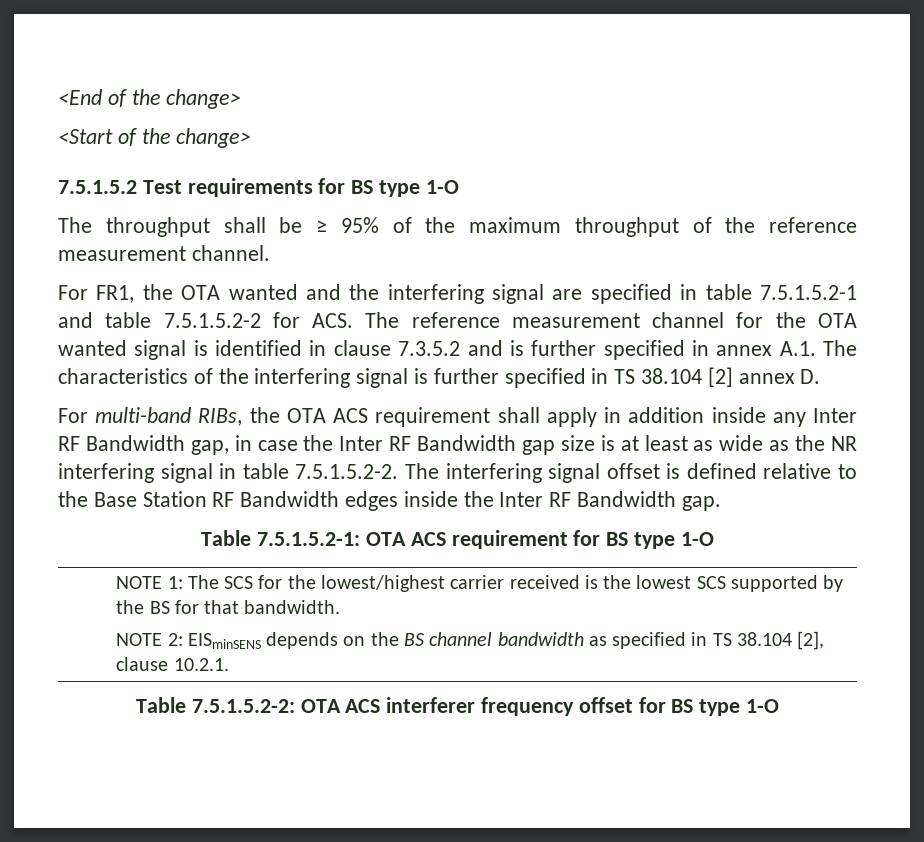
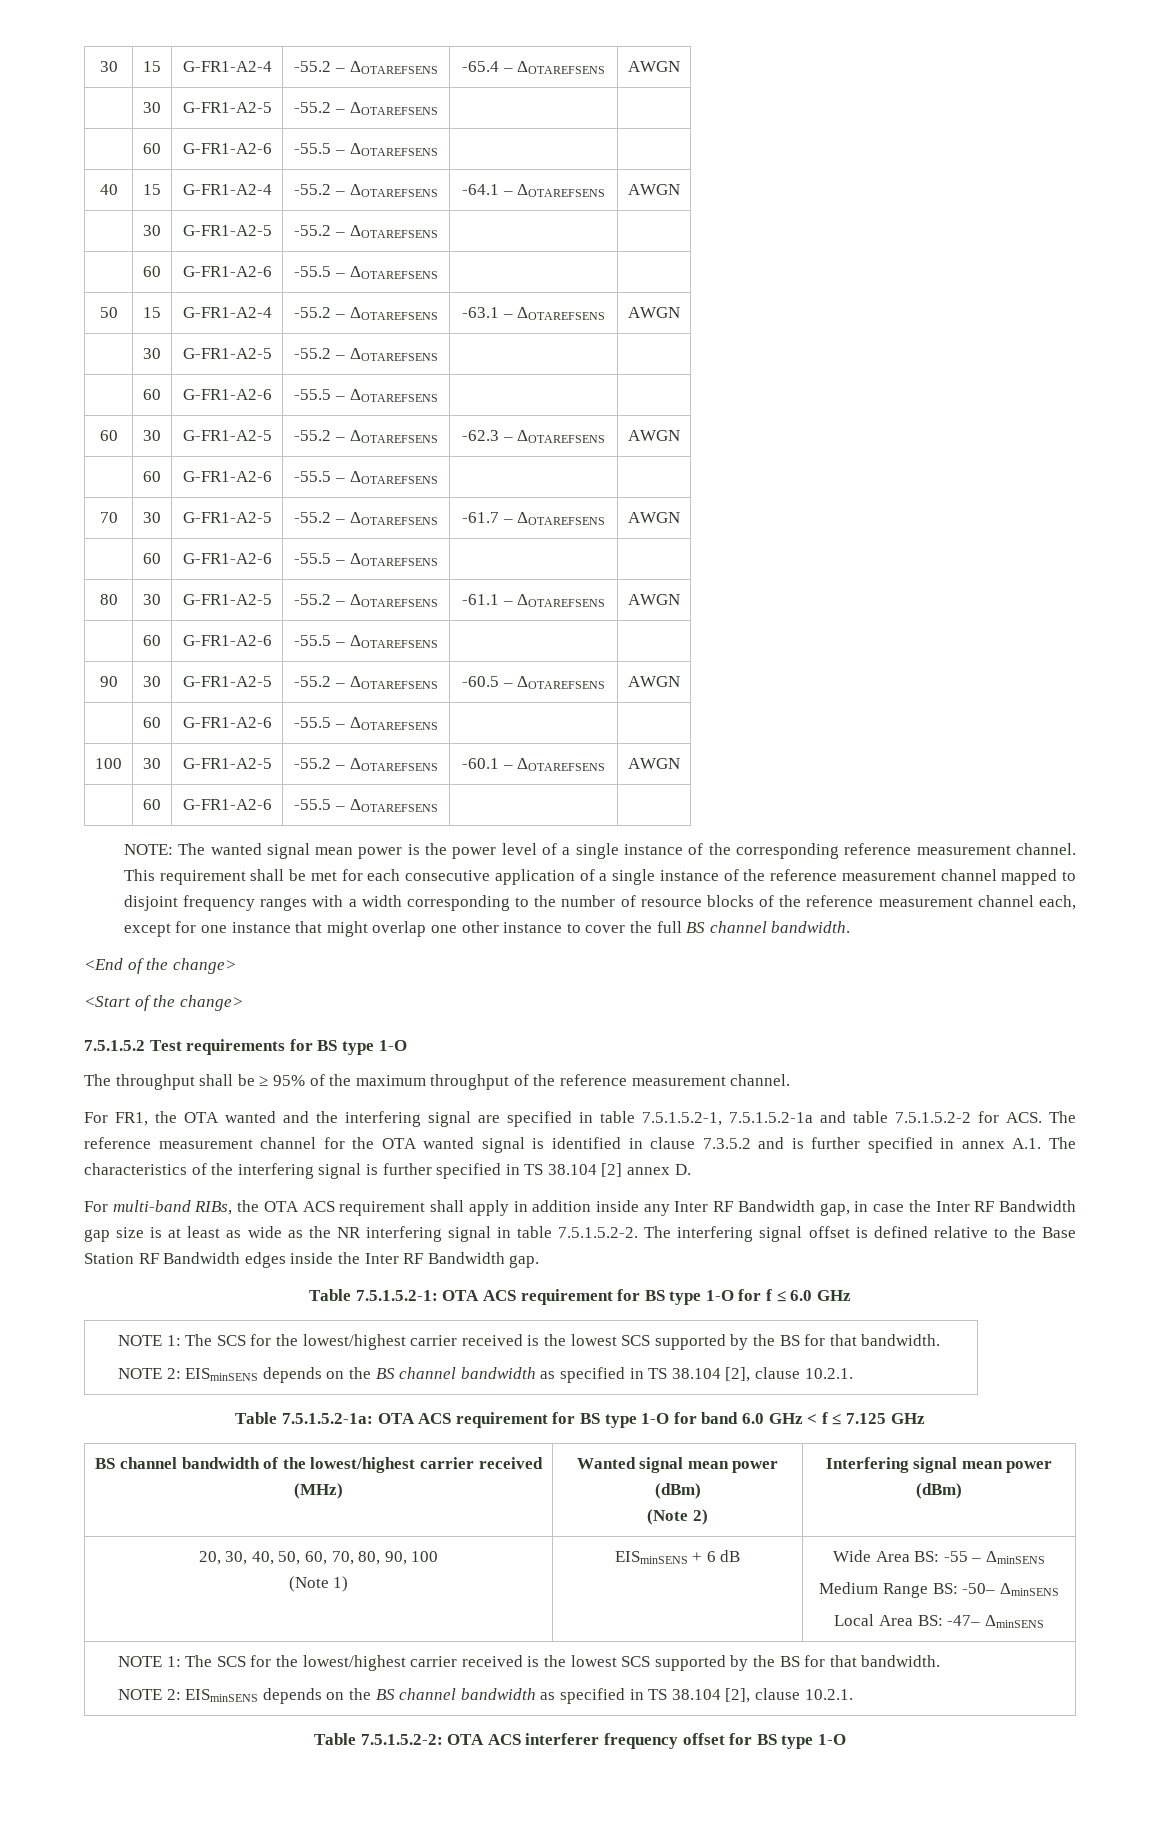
+ 30 | 15 | G-FR1-A2-4 | -55.2 – ΔOTAREFSENS | -65.4 – ΔOTAREFSENS | AWGN
+ | 30 | G-FR1-A2-5 | -55.2 – ΔOTAREFSENS | |
+ | 60 | G-FR1-A2-6 | -55.5 – ΔOTAREFSENS | |
+ 40 | 15 | G-FR1-A2-4 | -55.2 – ΔOTAREFSENS | -64.1 – ΔOTAREFSENS | AWGN
+ | 30 | G-FR1-A2-5 | -55.2 – ΔOTAREFSENS | |
+ | 60 | G-FR1-A2-6 | -55.5 – ΔOTAREFSENS | |
+ 50 | 15 | G-FR1-A2-4 | -55.2 – ΔOTAREFSENS | -63.1 – ΔOTAREFSENS | AWGN
+ | 30 | G-FR1-A2-5 | -55.2 – ΔOTAREFSENS | |
+ | 60 | G-FR1-A2-6 | -55.5 – ΔOTAREFSENS | |
+ 60 | 30 | G-FR1-A2-5 | -55.2 – ΔOTAREFSENS | -62.3 – ΔOTAREFSENS | AWGN
+ | 60 | G-FR1-A2-6 | -55.5 – ΔOTAREFSENS | |
+ 70 | 30 | G-FR1-A2-5 | -55.2 – ΔOTAREFSENS | -61.7 – ΔOTAREFSENS | AWGN
+ | 60 | G-FR1-A2-6 | -55.5 – ΔOTAREFSENS | |
+ 80 | 30 | G-FR1-A2-5 | -55.2 – ΔOTAREFSENS | -61.1 – ΔOTAREFSENS | AWGN
+ | 60 | G-FR1-A2-6 | -55.5 – ΔOTAREFSENS | |
+ 90 | 30 | G-FR1-A2-5 | -55.2 – ΔOTAREFSENS | -60.5 – ΔOTAREFSENS | AWGN
+ | 60 | G-FR1-A2-6 | -55.5 – ΔOTAREFSENS | |
+ 100 | 30 | G-FR1-A2-5 | -55.2 – ΔOTAREFSENS | -60.1 – ΔOTAREFSENS | AWGN
+ | 60 | G-FR1-A2-6 | -55.5 – ΔOTAREFSENS | |
+ NOTE: The wanted signal mean power is the power level of a single instance of the corresponding reference measurement channel. This requirement shall be met for each consecutive application of a single instance of the reference measurement channel mapped to disjoint frequency ranges with a width corresponding to the number of resource blocks of the reference measurement channel each, except for one instance that might overlap one other instance to cover the full BS channel bandwidth.
- For FR1, the OTA wanted and the interfering signal are specified in table 7.5.1.5.2-1 and table 7.5.1.5.2-2 for ACS. The reference measurement channel for the OTA wanted signal is identified in clause 7.3.5.2 and is further specified in annex A.1. The characteristics of the interfering signal is further specified in TS 38.104 [2] annex D.
+ For FR1, the OTA wanted and the interfering signal are specified in table 7.5.1.5.2-1, 7.5.1.5.2-1a and table 7.5.1.5.2-2 for ACS. The reference measurement channel for the OTA wanted signal is identified in clause 7.3.5.2 and is further specified in annex A.1. The characteristics of the interfering signal is further specified in TS 38.104 [2] annex D.
- Table 7.5.1.5.2-1: OTA ACS requirement for BS type 1-O
+ Table 7.5.1.5.2-1: OTA ACS requirement for BS type 1-O for f ≤ 6.0 GHz
+ NOTE 1: The SCS for the lowest/highest carrier received is the lowest SCS supported by the BS for that bandwidth.
+ NOTE 2: EISminSENS depends on the BS channel bandwidth as specified in TS 38.104 [2], clause 10.2.1.
+ Table 7.5.1.5.2-1a: OTA ACS requirement for BS type 1-O for band 6.0 GHz < f ≤ 7.125 GHz
+ BS channel bandwidth of the lowest/highest carrier received (MHz) | Wanted signal mean power (dBm)
+ (Note 2) | Interfering signal mean power (dBm)
+ 20, 30, 40, 50, 60, 70, 80, 90, 100
+ (Note 1) | EISminSENS + 6 dB | Wide Area BS: -55 – ΔminSENS
+ Medium Range BS: -50– ΔminSENS
+ Local Area BS: -47– ΔminSENS

